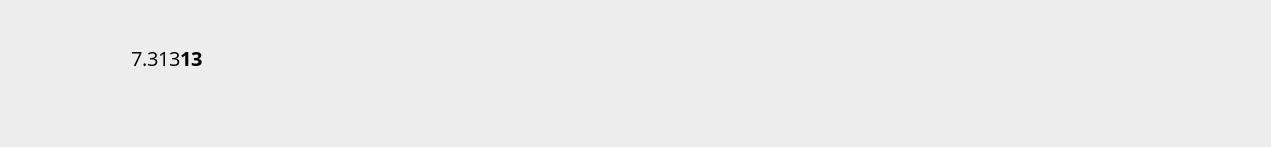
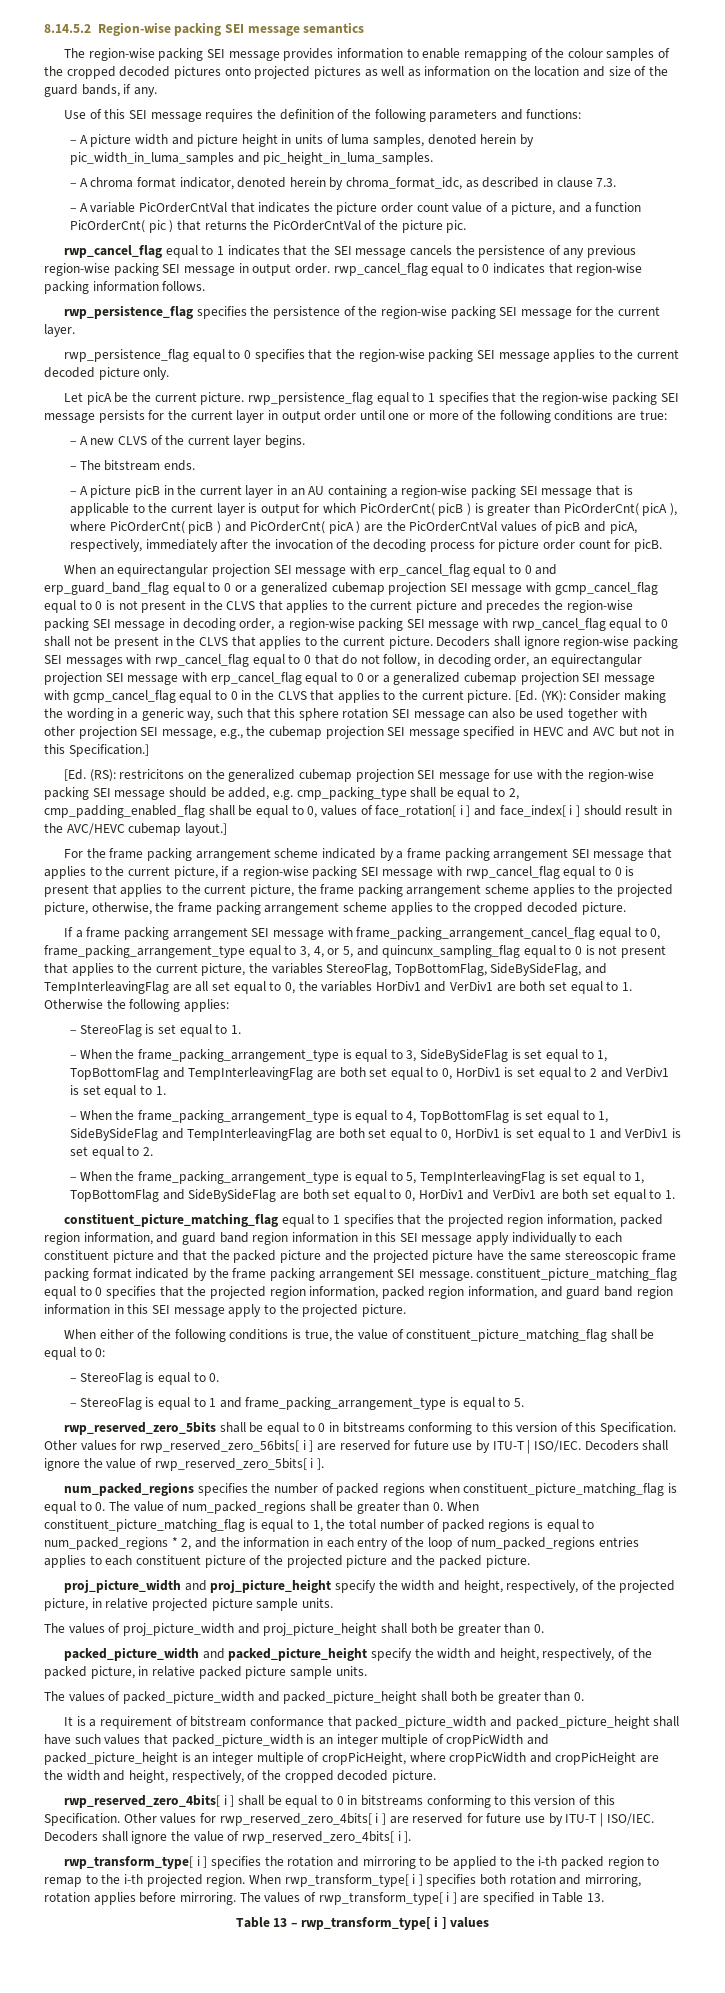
- 7.31313
+ 8.14.5.2 Region-wise packing SEI message semantics
+ The region-wise packing SEI message provides information to enable remapping of the colour samples of the cropped decoded pictures onto projected pictures as well as information on the location and size of the guard bands, if any.
+ Use of this SEI message requires the definition of the following parameters and functions:
+ – A picture width and picture height in units of luma samples, denoted herein by pic_width_in_luma_samples and pic_height_in_luma_samples.
+ – A chroma format indicator, denoted herein by chroma_format_idc, as described in clause 7.3.
+ – A variable PicOrderCntVal that indicates the picture order count value of a picture, and a function PicOrderCnt( pic ) that returns the PicOrderCntVal of the picture pic.
+ rwp_cancel_flag equal to 1 indicates that the SEI message cancels the persistence of any previous region-wise packing SEI message in output order. rwp_cancel_flag equal to 0 indicates that region-wise packing information follows.
+ rwp_persistence_flag specifies the persistence of the region-wise packing SEI message for the current layer.
+ rwp_persistence_flag equal to 0 specifies that the region-wise packing SEI message applies to the current decoded picture only.
+ Let picA be the current picture. rwp_persistence_flag equal to 1 specifies that the region-wise packing SEI message persists for the current layer in output order until one or more of the following conditions are true:
+ – A new CLVS of the current layer begins.
+ – The bitstream ends.
+ – A picture picB in the current layer in an AU containing a region-wise packing SEI message that is applicable to the current layer is output for which PicOrderCnt( picB ) is greater than PicOrderCnt( picA ), where PicOrderCnt( picB ) and PicOrderCnt( picA ) are the PicOrderCntVal values of picB and picA, respectively, immediately after the invocation of the decoding process for picture order count for picB.
+ When an equirectangular projection SEI message with erp_cancel_flag equal to 0 and erp_guard_band_flag equal to 0 or a generalized cubemap projection SEI message with gcmp_cancel_flag equal to 0 is not present in the CLVS that applies to the current picture and precedes the region-wise packing SEI message in decoding order, a region-wise packing SEI message with rwp_cancel_flag equal to 0 shall not be present in the CLVS that applies to the current picture. Decoders shall ignore region-wise packing SEI messages with rwp_cancel_flag equal to 0 that do not follow, in decoding order, an equirectangular projection SEI message with erp_cancel_flag equal to 0 or a generalized cubemap projection SEI message with gcmp_cancel_flag equal to 0 in the CLVS that applies to the current picture. [Ed. (YK): Consider making the wording in a generic way, such that this sphere rotation SEI message can also be used together with other projection SEI message, e.g., the cubemap projection SEI message specified in HEVC and AVC but not in this Specification.]
+ [Ed. (RS): restricitons on the generalized cubemap projection SEI message for use with the region-wise packing SEI message should be added, e.g. cmp_packing_type shall be equal to 2, cmp_padding_enabled_flag shall be equal to 0, values of face_rotation[ i ] and face_index[ i ] should result in the AVC/HEVC cubemap layout.]
+ For the frame packing arrangement scheme indicated by a frame packing arrangement SEI message that applies to the current picture, if a region-wise packing SEI message with rwp_cancel_flag equal to 0 is present that applies to the current picture, the frame packing arrangement scheme applies to the projected picture, otherwise, the frame packing arrangement scheme applies to the cropped decoded picture.
+ If a frame packing arrangement SEI message with frame_packing_arrangement_cancel_flag equal to 0, frame_packing_arrangement_type equal to 3, 4, or 5, and quincunx_sampling_flag equal to 0 is not present that applies to the current picture, the variables StereoFlag, TopBottomFlag, SideBySideFlag, and TempInterleavingFlag are all set equal to 0, the variables HorDiv1 and VerDiv1 are both set equal to 1. Otherwise the following applies:
+ – StereoFlag is set equal to 1.
+ – When the frame_packing_arrangement_type is equal to 3, SideBySideFlag is set equal to 1, TopBottomFlag and TempInterleavingFlag are both set equal to 0, HorDiv1 is set equal to 2 and VerDiv1 is set equal to 1.
+ – When the frame_packing_arrangement_type is equal to 4, TopBottomFlag is set equal to 1, SideBySideFlag and TempInterleavingFlag are both set equal to 0, HorDiv1 is set equal to 1 and VerDiv1 is set equal to 2.
+ – When the frame_packing_arrangement_type is equal to 5, TempInterleavingFlag is set equal to 1, TopBottomFlag and SideBySideFlag are both set equal to 0, HorDiv1 and VerDiv1 are both set equal to 1.
+ constituent_picture_matching_flag equal to 1 specifies that the projected region information, packed region information, and guard band region information in this SEI message apply individually to each constituent picture and that the packed picture and the projected picture have the same stereoscopic frame packing format indicated by the frame packing arrangement SEI message. constituent_picture_matching_flag equal to 0 specifies that the projected region information, packed region information, and guard band region information in this SEI message apply to the projected picture.
+ When either of the following conditions is true, the value of constituent_picture_matching_flag shall be equal to 0:
+ – StereoFlag is equal to 0.
+ – StereoFlag is equal to 1 and frame_packing_arrangement_type is equal to 5.
+ rwp_reserved_zero_5bits shall be equal to 0 in bitstreams conforming to this version of this Specification. Other values for rwp_reserved_zero_56bits[ i ] are reserved for future use by ITU-T | ISO/IEC. Decoders shall ignore the value of rwp_reserved_zero_5bits[ i ].
+ num_packed_regions specifies the number of packed regions when constituent_picture_matching_flag is equal to 0. The value of num_packed_regions shall be greater than 0. When constituent_picture_matching_flag is equal to 1, the total number of packed regions is equal to num_packed_regions * 2, and the information in each entry of the loop of num_packed_regions entries applies to each constituent picture of the projected picture and the packed picture.
+ proj_picture_width and proj_picture_height specify the width and height, respectively, of the projected picture, in relative projected picture sample units.
+ The values of proj_picture_width and proj_picture_height shall both be greater than 0.
+ packed_picture_width and packed_picture_height specify the width and height, respectively, of the packed picture, in relative packed picture sample units.
+ The values of packed_picture_width and packed_picture_height shall both be greater than 0.
+ It is a requirement of bitstream conformance that packed_picture_width and packed_picture_height shall have such values that packed_picture_width is an integer multiple of cropPicWidth and packed_picture_height is an integer multiple of cropPicHeight, where cropPicWidth and cropPicHeight are the width and height, respectively, of the cropped decoded picture.
+ rwp_reserved_zero_4bits[ i ] shall be equal to 0 in bitstreams conforming to this version of this Specification. Other values for rwp_reserved_zero_4bits[ i ] are reserved for future use by ITU-T | ISO/IEC. Decoders shall ignore the value of rwp_reserved_zero_4bits[ i ].
+ rwp_transform_type[ i ] specifies the rotation and mirroring to be applied to the i-th packed region to remap to the i-th projected region. When rwp_transform_type[ i ] specifies both rotation and mirroring, rotation applies before mirroring. The values of rwp_transform_type[ i ] are specified in Table 13.
+ Table 13 – rwp_transform_type[ i ] values

